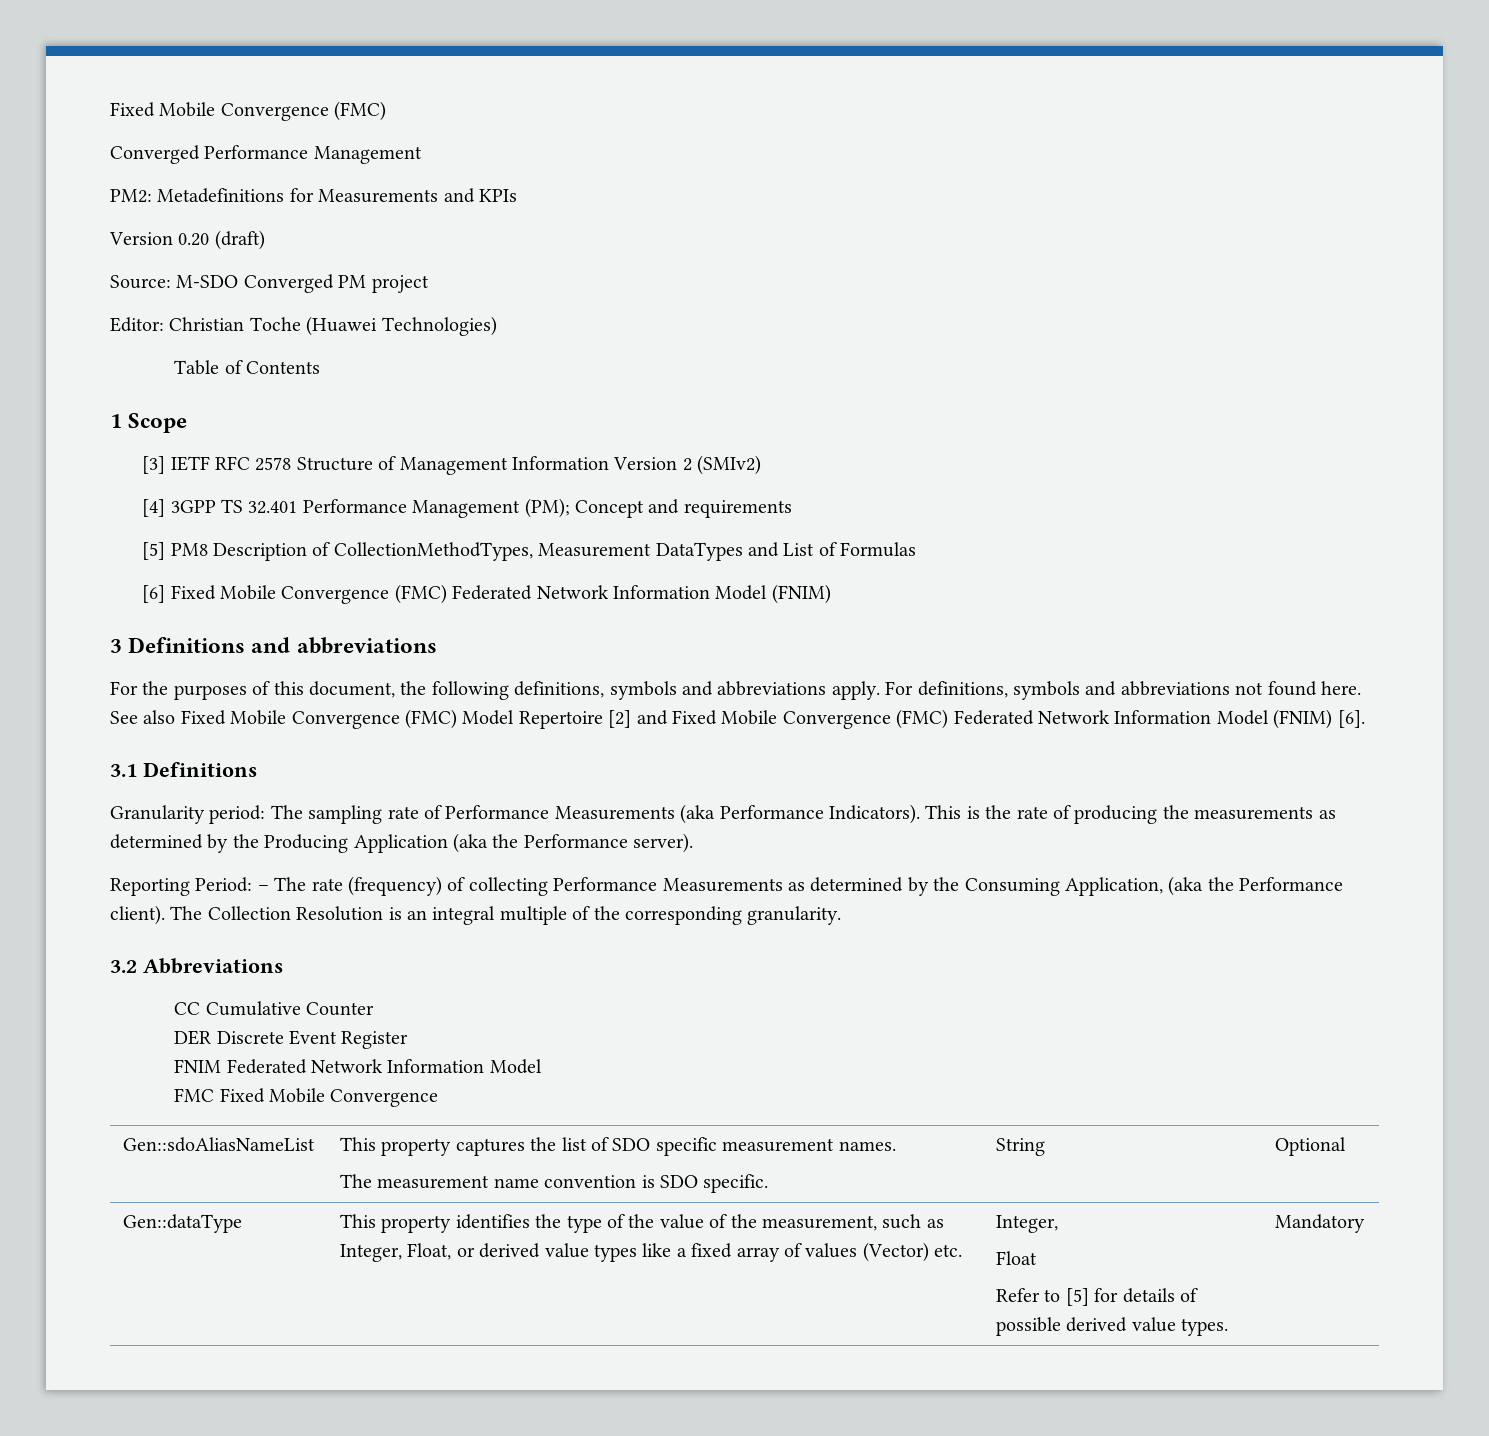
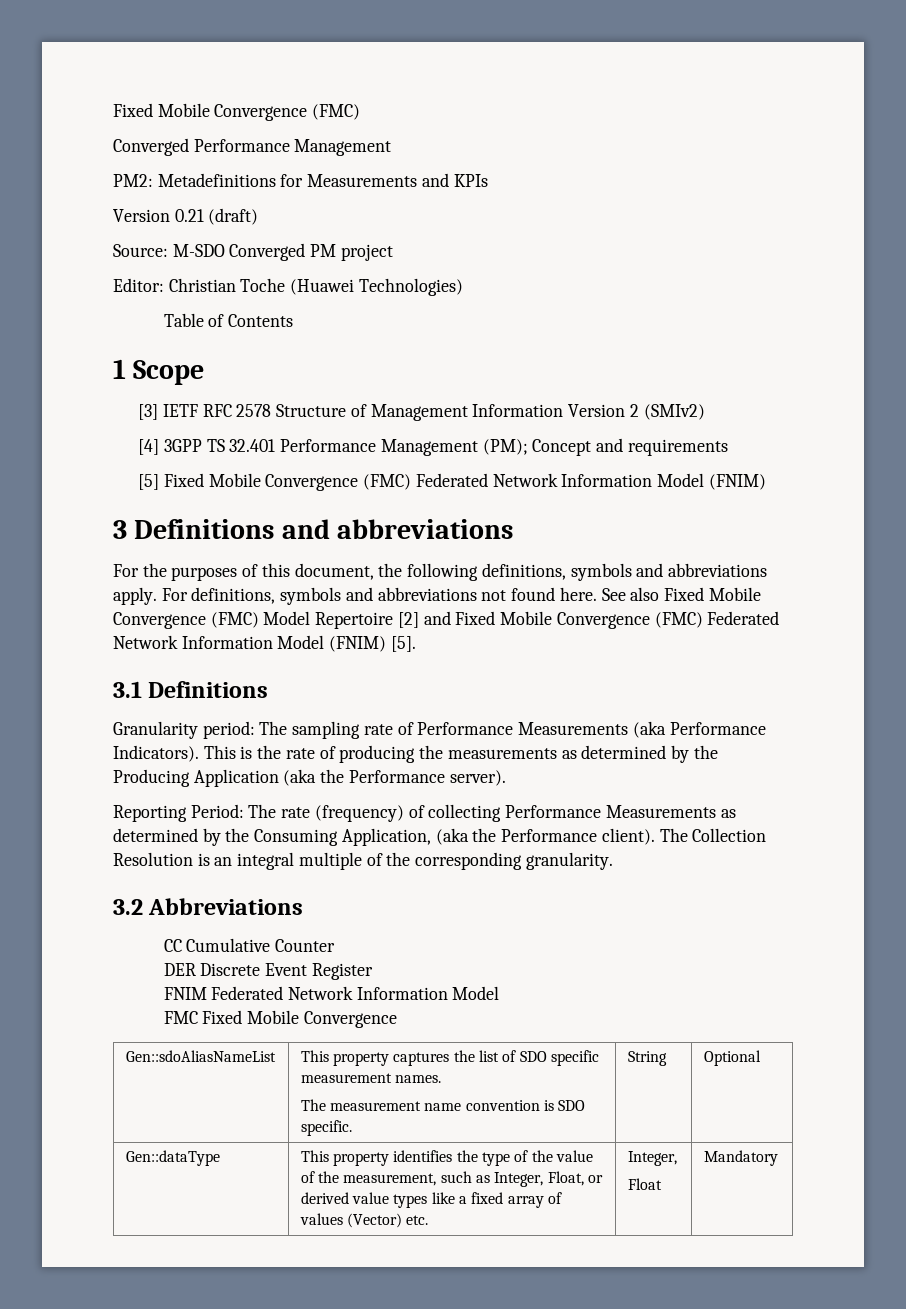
- Version 0.20 (draft)
+ Version 0.21 (draft)
- [5] PM8 Description of CollectionMethodTypes, Measurement DataTypes and List of Formulas
- [6] Fixed Mobile Convergence (FMC) Federated Network Information Model (FNIM)
+ [5] Fixed Mobile Convergence (FMC) Federated Network Information Model (FNIM)
- See also Fixed Mobile Convergence (FMC) Model Repertoire [2] and Fixed Mobile Convergence (FMC) Federated Network Information Model (FNIM) [6].
+ See also Fixed Mobile Convergence (FMC) Model Repertoire [2] and Fixed Mobile Convergence (FMC) Federated Network Information Model (FNIM) [5].
- Reporting Period: – The rate (frequency) of collecting Performance Measurements as determined by the Consuming Application, (aka the Performance client).
+ Reporting Period: The rate (frequency) of collecting Performance Measurements as determined by the Consuming Application, (aka the Performance client).
- Refer to [5] for details of possible derived value types.

